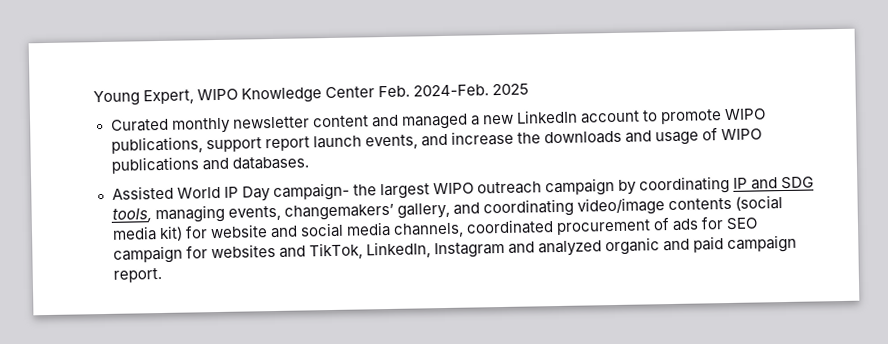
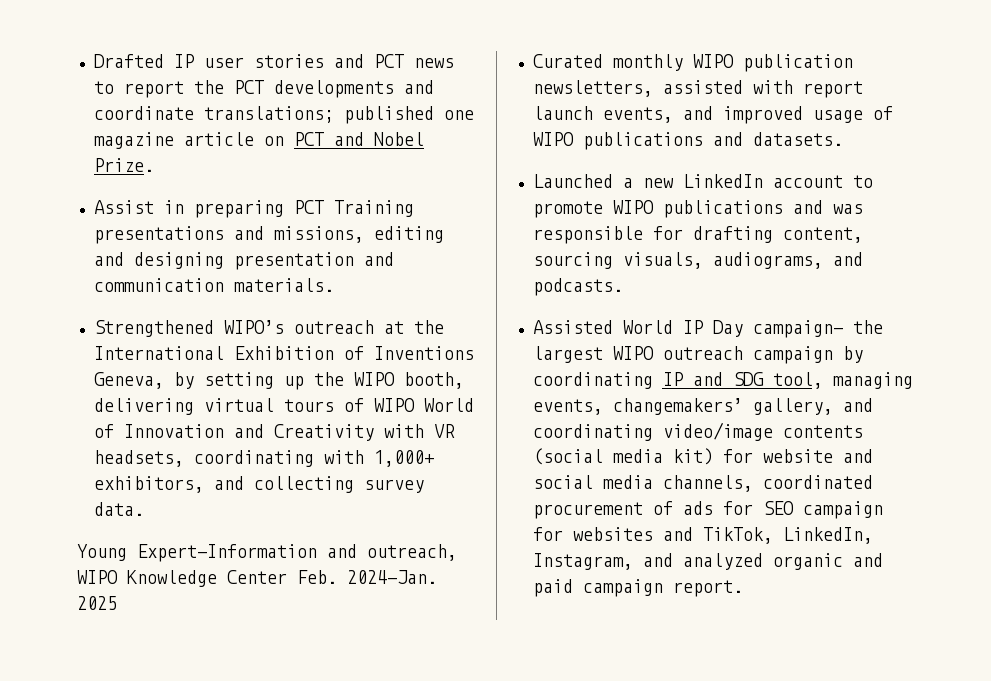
- Young Expert, WIPO Knowledge Center Feb. 2024-Feb.
+ Drafted IP user stories and PCT news to report the PCT developments and coordinate translations; published one magazine article on PCT and Nobel Prize.
+ Assist in preparing PCT Training presentations and missions, editing and designing presentation and communication materials.
+ Strengthened WIPO’s outreach at the International Exhibition of Inventions Geneva, by setting up the WIPO booth, delivering virtual tours of WIPO World of Innovation and Creativity with VR headsets, coordinating with 1,000+ exhibitors, and collecting survey data.
+ Young Expert-Information and outreach, WIPO Knowledge Center Feb. 2024-Jan.
- Curated monthly newsletter content and managed a new LinkedIn account to promote WIPO publications, support report launch events, and increase the downloads and usage of WIPO publications and databases.
+ Curated monthly WIPO publication newsletters, assisted with report launch events, and improved usage of WIPO publications and datasets.
+ Launched a new LinkedIn account to promote WIPO publications and was responsible for drafting content, sourcing visuals, audiograms, and podcasts.
- Assisted World IP Day campaign- the largest WIPO outreach campaign by coordinating IP and SDG tools, managing events, changemakers’ gallery, and coordinating video/image contents (social media kit) for website and social media channels, coordinated procurement of ads for SEO campaign for websites and TikTok, LinkedIn, Instagram and analyzed organic and paid campaign report.
+ Assisted World IP Day campaign- the largest WIPO outreach campaign by coordinating IP and SDG tool, managing events, changemakers’ gallery, and coordinating video/image contents (social media kit) for website and social media channels, coordinated procurement of ads for SEO campaign for websites and TikTok, LinkedIn, Instagram, and analyzed organic and paid campaign report.

